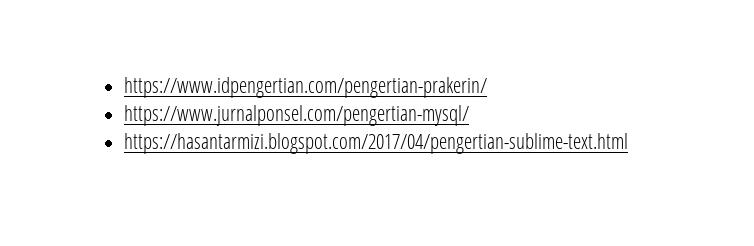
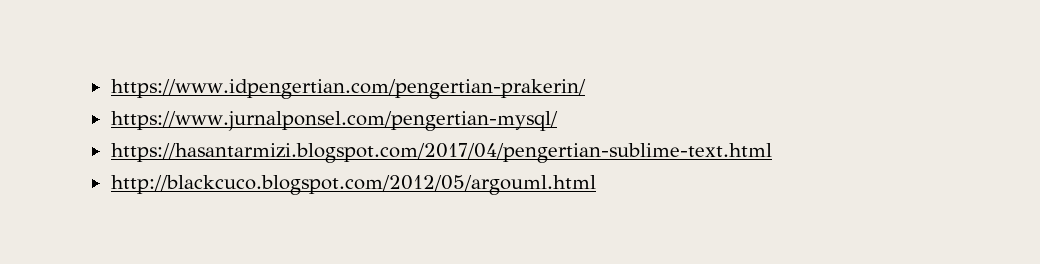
+ http://blackcuco.blogspot.com/2012/05/argouml.html

